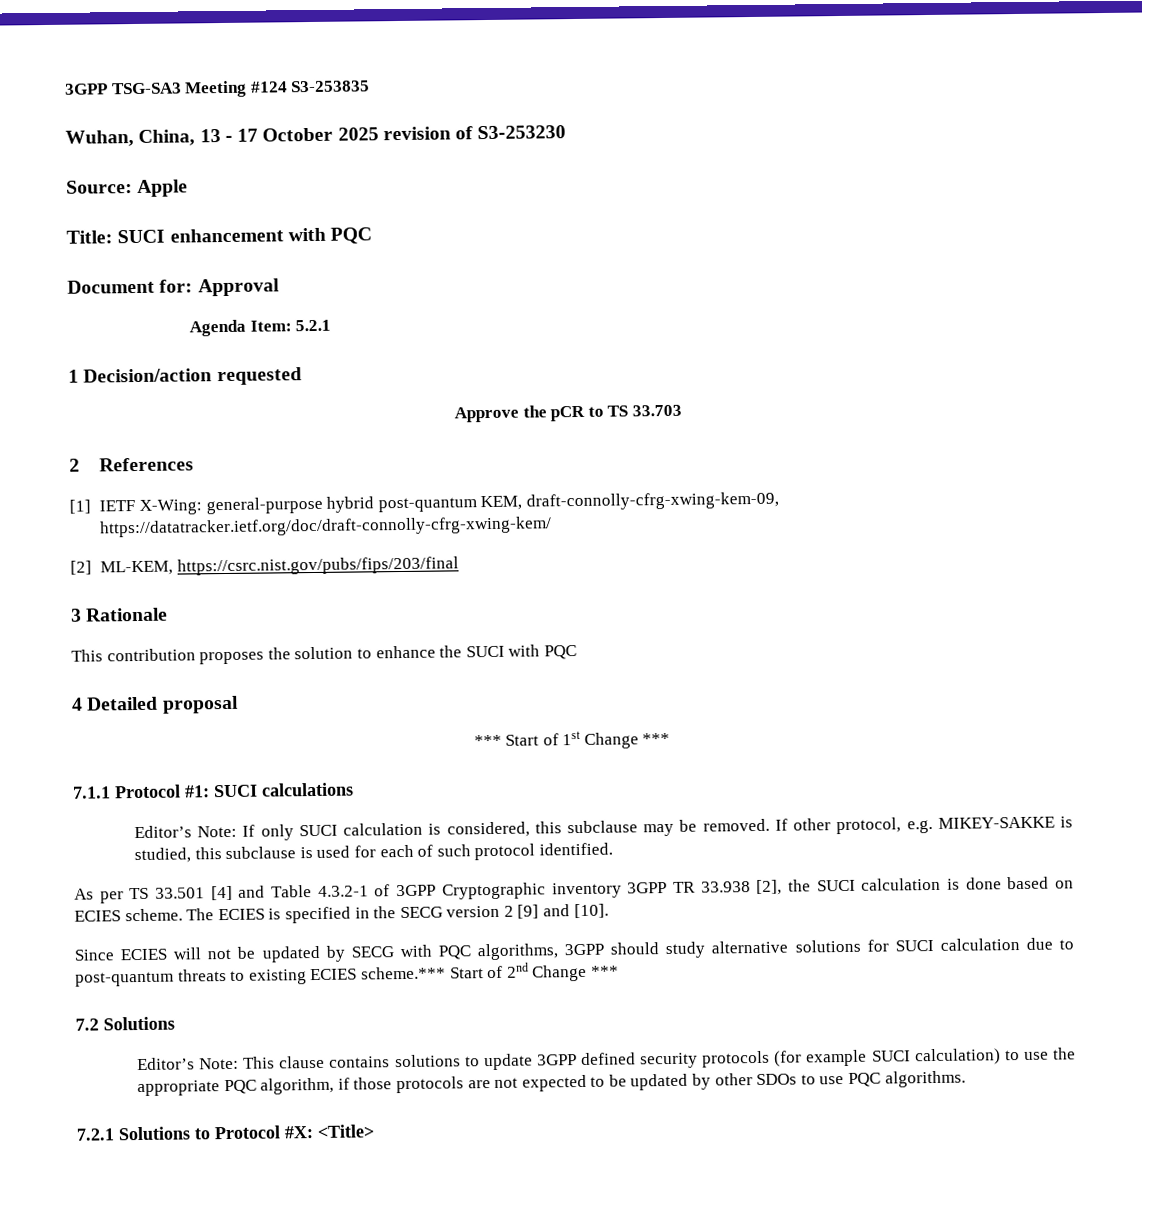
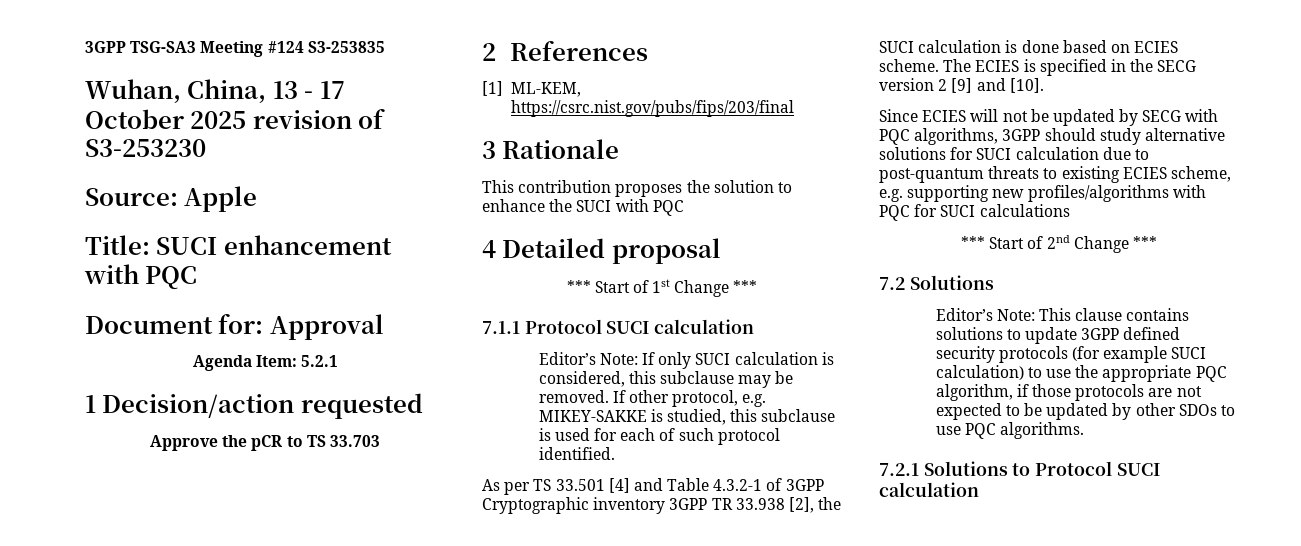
- [1] IETF X-Wing: general-purpose hybrid post-quantum KEM, draft-connolly-cfrg-xwing-kem-09, https://datatracker.ietf.org/doc/draft-connolly-cfrg-xwing-kem/
- [2] ML-KEM, https://csrc.nist.gov/pubs/fips/203/final
+ [1] ML-KEM, https://csrc.nist.gov/pubs/fips/203/final
- 7.1.1 Protocol #1: SUCI calculations
+ 7.1.1 Protocol SUCI calculation
- Since ECIES will not be updated by SECG with PQC algorithms, 3GPP should study alternative solutions for SUCI calculation due to post-quantum threats to existing ECIES scheme.*** Start of 2nd Change ***
+ Since ECIES will not be updated by SECG with PQC algorithms, 3GPP should study alternative solutions for SUCI calculation due to post-quantum threats to existing ECIES scheme, e.g. supporting new profiles/algorithms with PQC for SUCI calculations
+ *** Start of 2nd Change ***
- 7.2.1 Solutions to Protocol #X: <Title>
+ 7.2.1 Solutions to Protocol SUCI calculation

